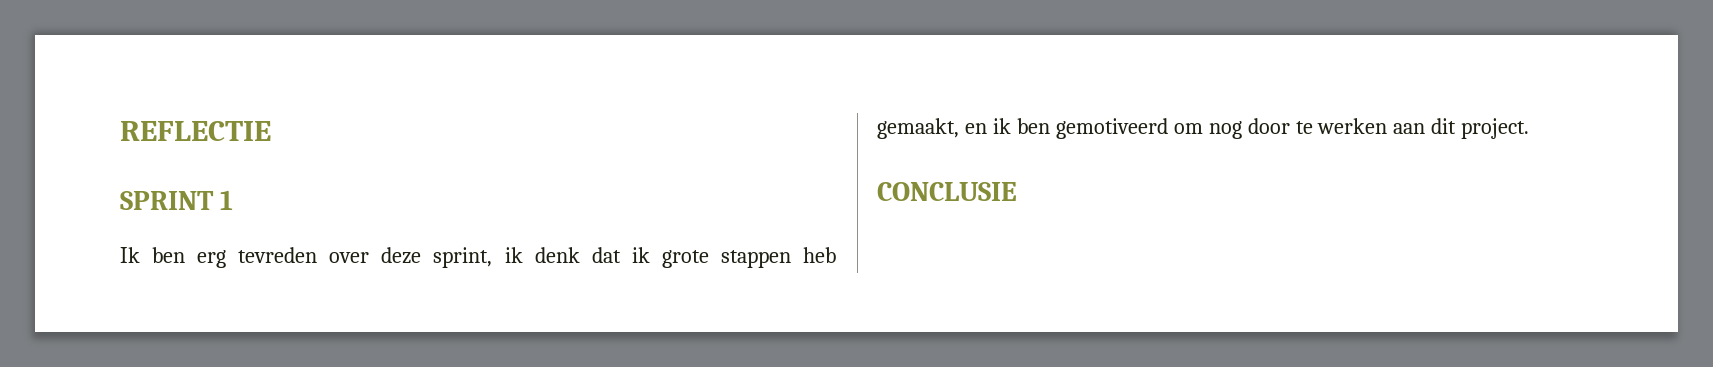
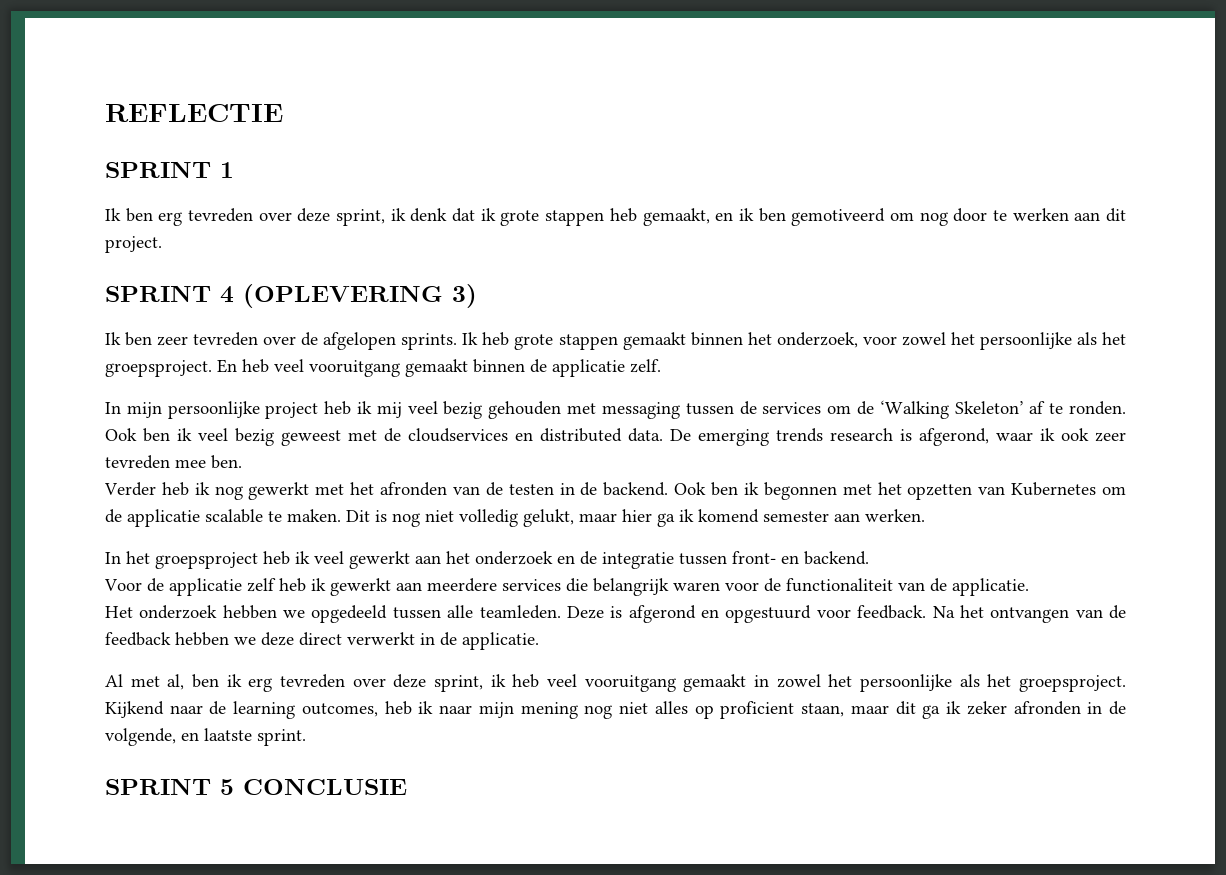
- CONCLUSIE
+ SPRINT 4 (OPLEVERING 3)
+ Ik ben zeer tevreden over de afgelopen sprints. Ik heb grote stappen gemaakt binnen het onderzoek, voor zowel het persoonlijke als het groepsproject. En heb veel vooruitgang gemaakt binnen de applicatie zelf.
+ In mijn persoonlijke project heb ik mij veel bezig gehouden met messaging tussen de services om de ‘Walking Skeleton’ af te ronden. Ook ben ik veel bezig geweest met de cloudservices en distributed data. De emerging trends research is afgerond, waar ik ook zeer tevreden mee ben.
+ Verder heb ik nog gewerkt met het afronden van de testen in de backend. Ook ben ik begonnen met het opzetten van Kubernetes om de applicatie scalable te maken. Dit is nog niet volledig gelukt, maar hier ga ik komend semester aan werken.
+ In het groepsproject heb ik veel gewerkt aan het onderzoek en de integratie tussen front- en backend.
+ Voor de applicatie zelf heb ik gewerkt aan meerdere services die belangrijk waren voor de functionaliteit van de applicatie.
+ Het onderzoek hebben we opgedeeld tussen alle teamleden. Deze is afgerond en opgestuurd voor feedback. Na het ontvangen van de feedback hebben we deze direct verwerkt in de applicatie.
+ Al met al, ben ik erg tevreden over deze sprint, ik heb veel vooruitgang gemaakt in zowel het persoonlijke als het groepsproject. Kijkend naar de learning outcomes, heb ik naar mijn mening nog niet alles op proficient staan, maar dit ga ik zeker afronden in de volgende, en laatste sprint.
+ SPRINT 5 CONCLUSIE

